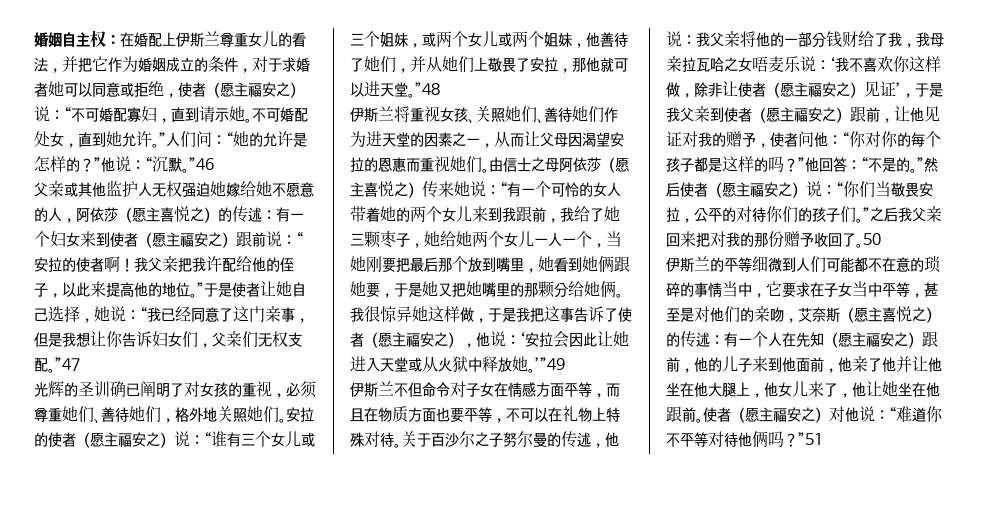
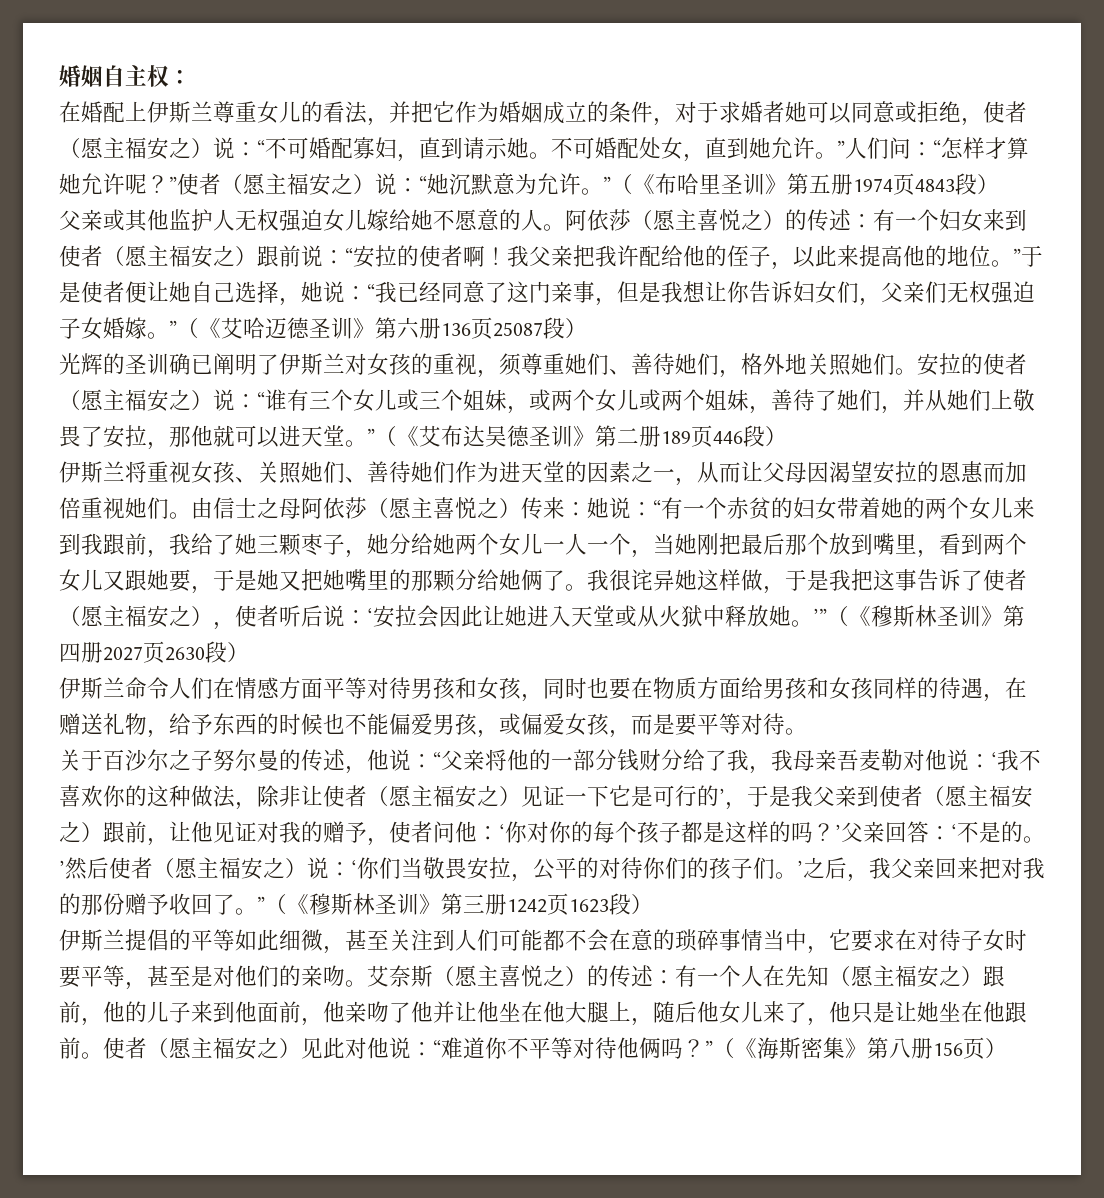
- 婚姻自主权：在婚配上伊斯兰尊重女儿的看法，并把它作为婚姻成立的条件，对于求婚者她可以同意或拒绝，使者（愿主福安之）说：“不可婚配寡妇，直到请示她。
+ 婚姻自主权：
+ 在婚配上伊斯兰尊重女儿的看法，并把它作为婚姻成立的条件，对于求婚者她可以同意或拒绝，使者（愿主福安之）说：“不可婚配寡妇，直到请示她。
- 不可婚配处女，直到她允许。”人们问：“她的允许是怎样的？”他说：“沉默。”46
+ 不可婚配处女，直到她允许。”人们问：“怎样才算她允许呢？”使者（愿主福安之）说：“她沉默意为允许。”（《布哈里圣训》第五册1974页4843段）
- 父亲或其他监护人无权强迫她嫁给她不愿意的人，阿依莎（愿主喜悦之）的传述：有一个妇女来到使者（愿主福安之）跟前说：“安拉的使者啊！
+ 父亲或其他监护人无权强迫女儿嫁给她不愿意的人。阿依莎（愿主喜悦之）的传述：有一个妇女来到使者（愿主福安之）跟前说：“安拉的使者啊！
- 我父亲把我许配给他的侄子，以此来提高他的地位。”于是使者让她自己选择，她说：“我已经同意了这门亲事，但是我想让你告诉妇女们，父亲们无权支配。”47
+ 我父亲把我许配给他的侄子，以此来提高他的地位。”于是使者便让她自己选择，她说：“我已经同意了这门亲事，但是我想让你告诉妇女们，父亲们无权强迫子女婚嫁。”（《艾哈迈德圣训》第六册136页25087段）
- 光辉的圣训确已阐明了对女孩的重视，必须尊重她们、善待她们，格外地关照她们。
+ 光辉的圣训确已阐明了伊斯兰对女孩的重视，须尊重她们、善待她们，格外地关照她们。
- 安拉的使者（愿主福安之）说：“谁有三个女儿或三个姐妹，或两个女儿或两个姐妹，他善待了她们，并从她们上敬畏了安拉，那他就可以进天堂。”48
+ 安拉的使者（愿主福安之）说：“谁有三个女儿或三个姐妹，或两个女儿或两个姐妹，善待了她们，并从她们上敬畏了安拉，那他就可以进天堂。”（《艾布达吴德圣训》第二册189页446段）
- 伊斯兰将重视女孩、关照她们、善待她们作为进天堂的因素之一，从而让父母因渴望安拉的恩惠而重视她们。
+ 伊斯兰将重视女孩、关照她们、善待她们作为进天堂的因素之一，从而让父母因渴望安拉的恩惠而加倍重视她们。
- 由信士之母阿依莎（愿主喜悦之）传来她说：
+ 由信士之母阿依莎（愿主喜悦之）传来：她说：
- “有一个可怜的女人带着她的两个女儿来到我跟前，我给了她三颗枣子，她给她两个女儿一人一个，当她刚要把最后那个放到嘴里，她看到她俩跟她要，于是她又把她嘴里的那颗分给她俩。我很惊异她这样做，于是我把这事告诉了使者（愿主福安之），他说：
+ “有一个赤贫的妇女带着她的两个女儿来到我跟前，我给了她三颗枣子，她分给她两个女儿一人一个，当她刚把最后那个放到嘴里，看到两个女儿又跟她要，于是她又把她嘴里的那颗分给她俩了。我很诧异她这样做，于是我把这事告诉了使者（愿主福安之），使者听后说：
- ‘安拉会因此让她进入天堂或从火狱中释放她。’”49
- 伊斯兰不但命令对子女在情感方面平等，而且在物质方面也要平等，不可以在礼物上特殊对待。关于百沙尔之子努尔曼的传述，他说：
+ ‘安拉会因此让她进入天堂或从火狱中释放她。’”（《穆斯林圣训》第四册2027页2630段）
+ 伊斯兰命令人们在情感方面平等对待男孩和女孩，同时也要在物质方面给男孩和女孩同样的待遇，在赠送礼物，给予东西的时候也不能偏爱男孩，或偏爱女孩，而是要平等对待。
+ 关于百沙尔之子努尔曼的传述，他说：
- 我父亲将他的一部分钱财给了我，我母亲拉瓦哈之女唔麦乐说：
+ “父亲将他的一部分钱财分给了我，我母亲吾麦勒对他说：
- ‘我不喜欢你这样做，除非让使者（愿主福安之）见证’，于是我父亲到使者（愿主福安之）跟前，让他见证对我的赠予，使者问他：
+ ‘我不喜欢你的这种做法，除非让使者（愿主福安之）见证一下它是可行的’，于是我父亲到使者（愿主福安之）跟前，让他见证对我的赠予，使者问他：
- “你对你的每个孩子都是这样的吗？”他回答：“不是的。”然后使者（愿主福安之）说：
+ ‘你对你的每个孩子都是这样的吗？’父亲回答：‘不是的。’然后使者（愿主福安之）说：
- “你们当敬畏安拉，公平的对待你们的孩子们。”之后我父亲回来把对我的那份赠予收回了。50
- 伊斯兰的平等细微到人们可能都不在意的琐碎的事情当中，它要求在子女当中平等，甚至是对他们的亲吻，艾奈斯（愿主喜悦之）的传述：
+ ‘你们当敬畏安拉，公平的对待你们的孩子们。’之后，我父亲回来把对我的那份赠予收回了。”（《穆斯林圣训》第三册1242页1623段）
+ 伊斯兰提倡的平等如此细微，甚至关注到人们可能都不会在意的琐碎事情当中，它要求在对待子女时要平等，甚至是对他们的亲吻。艾奈斯（愿主喜悦之）的传述：
- 有一个人在先知（愿主福安之）跟前，他的儿子来到他面前，他亲了他并让他坐在他大腿上，他女儿来了，他让她坐在他跟前。
+ 有一个人在先知（愿主福安之）跟前，他的儿子来到他面前，他亲吻了他并让他坐在他大腿上，随后他女儿来了，他只是让她坐在他跟前。
- 使者（愿主福安之）对他说：“难道你不平等对待他俩吗？”51
+ 使者（愿主福安之）见此对他说：“难道你不平等对待他俩吗？”（《海斯密集》第八册156页）

